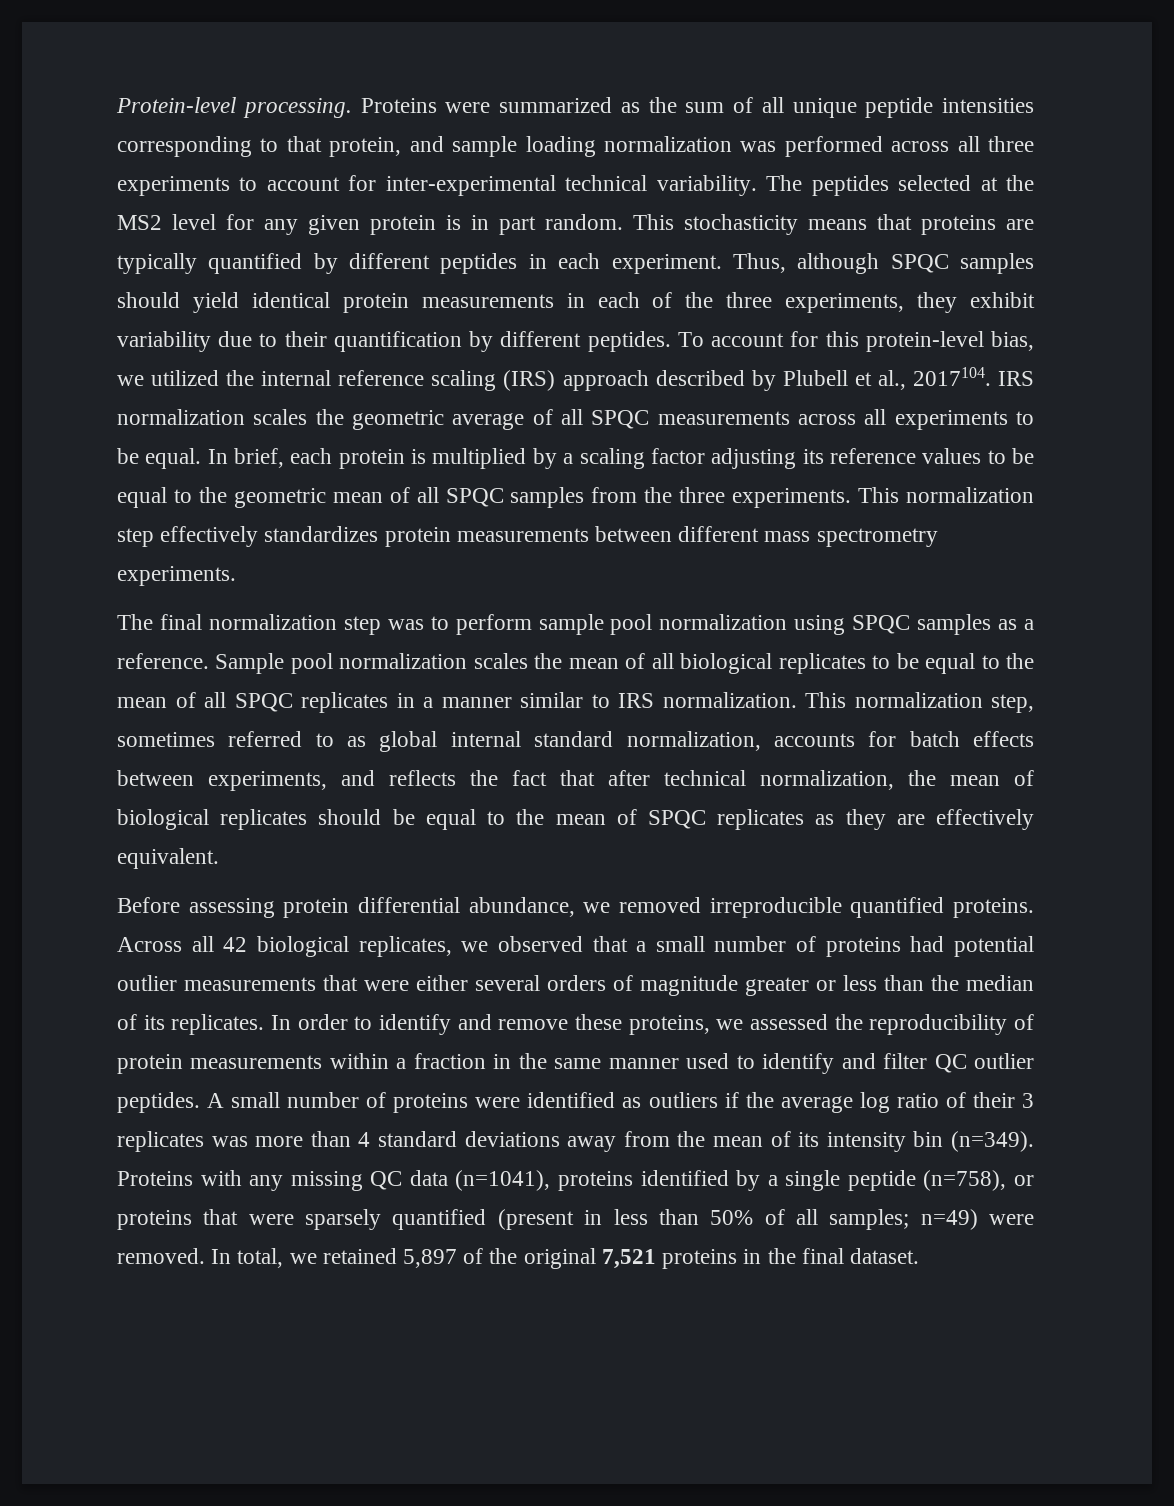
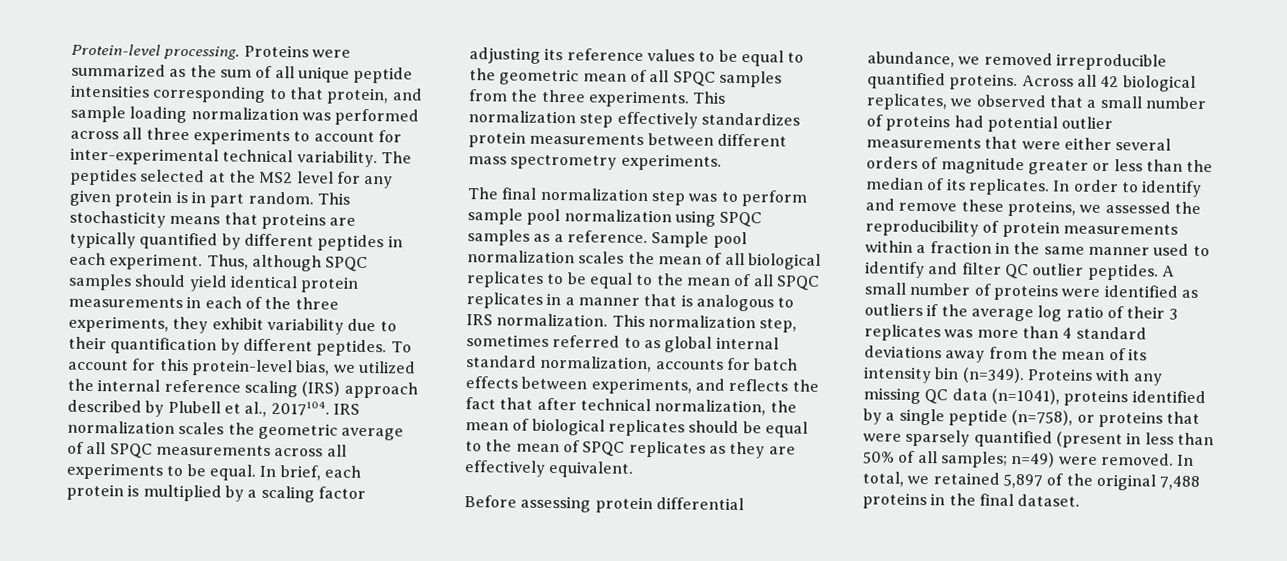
- Sample pool normalization scales the mean of all biological replicates to be equal to the mean of all SPQC replicates in a manner similar to IRS normalization.
+ Sample pool normalization scales the mean of all biological replicates to be equal to the mean of all SPQC replicates in a manner that is analogous to IRS normalization.
- In total, we retained 5,897 of the original 7,521 proteins in the final dataset.
+ In total, we retained 5,897 of the original 7,488 proteins in the final dataset.

